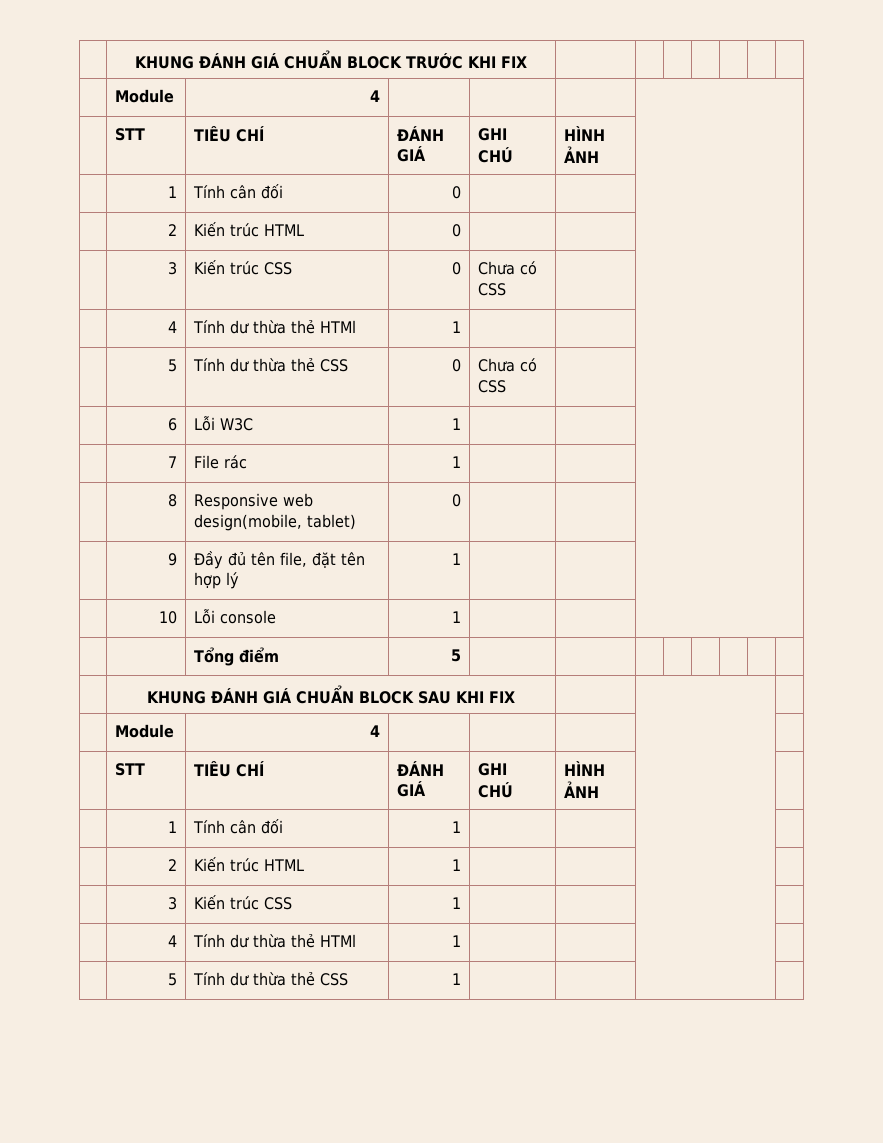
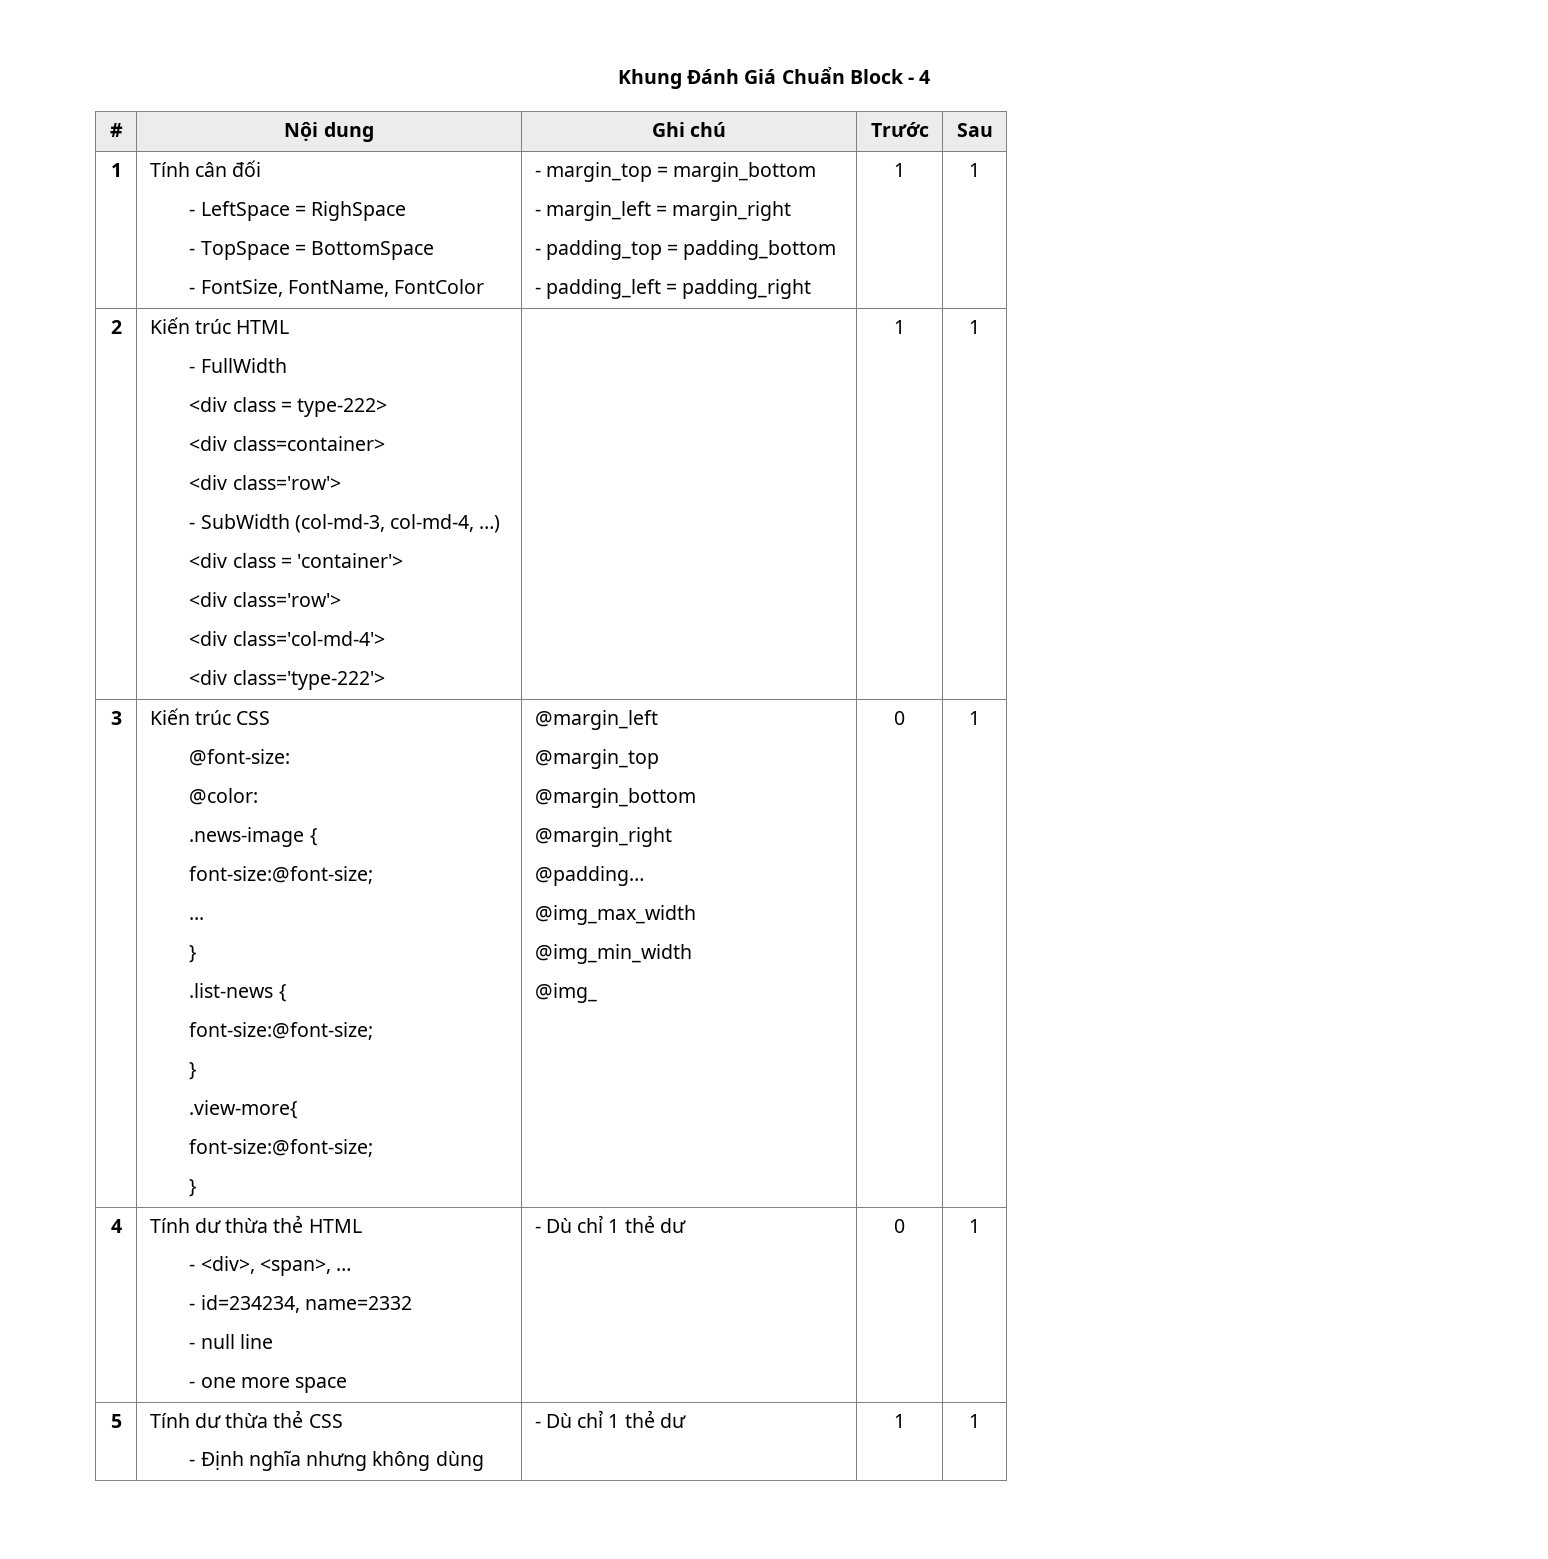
- | KHUNG ĐÁNH GIÁ CHUẨN BLOCK TRƯỚC KHI FIX | | | | | | |
- | Module | 4 | | | |
- | STT | TIÊU CHÍ | ĐÁNH GIÁ | GHI CHÚ | HÌNH ẢNH |
- | 1 | Tính cân đối | 0 | | |
- | 2 | Kiến trúc HTML | 0 | | |
- | 3 | Kiến trúc CSS | 0 | Chưa có CSS | |
- | 4 | Tính dư thừa thẻ HTMl | 1 | | |
- | 5 | Tính dư thừa thẻ CSS | 0 | Chưa có CSS | |
- | 6 | Lỗi W3C | 1 | | |
- | 7 | File rác | 1 | | |
- | 8 | Responsive web design(mobile, tablet) | 0 | | |
- | 9 | Đầy đủ tên file, đặt tên hợp lý | 1 | | |
- | 10 | Lỗi console | 1 | | |
- | | Tổng điểm | 5 | | | | | | | |
- | KHUNG ĐÁNH GIÁ CHUẨN BLOCK SAU KHI FIX | | |
- | Module | 4 | | | | |
- | STT | TIÊU CHÍ | ĐÁNH GIÁ | GHI CHÚ | HÌNH ẢNH | |
- | 1 | Tính cân đối | 1 | | | |
- | 2 | Kiến trúc HTML | 1 | | | |
- | 3 | Kiến trúc CSS | 1 | | | |
- | 4 | Tính dư thừa thẻ HTMl | 1 | | | |
- | 5 | Tính dư thừa thẻ CSS | 1 | | | |
+ Khung Đánh Giá Chuẩn Block - 4
+ # | Nội dung | Ghi chú | Trước | Sau
+ 1 | Tính cân đối
+ - LeftSpace = RighSpace
+ - TopSpace = BottomSpace
+ - FontSize, FontName, FontColor | - margin_top = margin_bottom
+ - margin_left = margin_right
+ - padding_top = padding_bottom
+ - padding_left = padding_right | 1 | 1
+ 2 | Kiến trúc HTML
+ - FullWidth
+ <div class = type-222>
+ <div class=container>
+ <div class='row'>
+ - SubWidth (col-md-3, col-md-4, …)
+ <div class = 'container'>
+ <div class='row'>
+ <div class='col-md-4'>
+ <div class='type-222'> | | 1 | 1
+ 3 | Kiến trúc CSS
+ @font-size:
+ @color:
+ .news-image {
+ font-size:@font-size;
+ ...
+ }
+ .list-news {
+ font-size:@font-size;
+ }
+ .view-more{
+ font-size:@font-size;
+ } | @margin_left
+ @margin_top
+ @margin_bottom
+ @margin_right
+ @padding…
+ @img_max_width
+ @img_min_width
+ @img_ | 0 | 1
+ 4 | Tính dư thừa thẻ HTML
+ - <div>, <span>, …
+ - id=234234, name=2332
+ - null line
+ - one more space | - Dù chỉ 1 thẻ dư | 0 | 1
+ 5 | Tính dư thừa thẻ CSS
+ - Định nghĩa nhưng không dùng | - Dù chỉ 1 thẻ dư | 1 | 1

